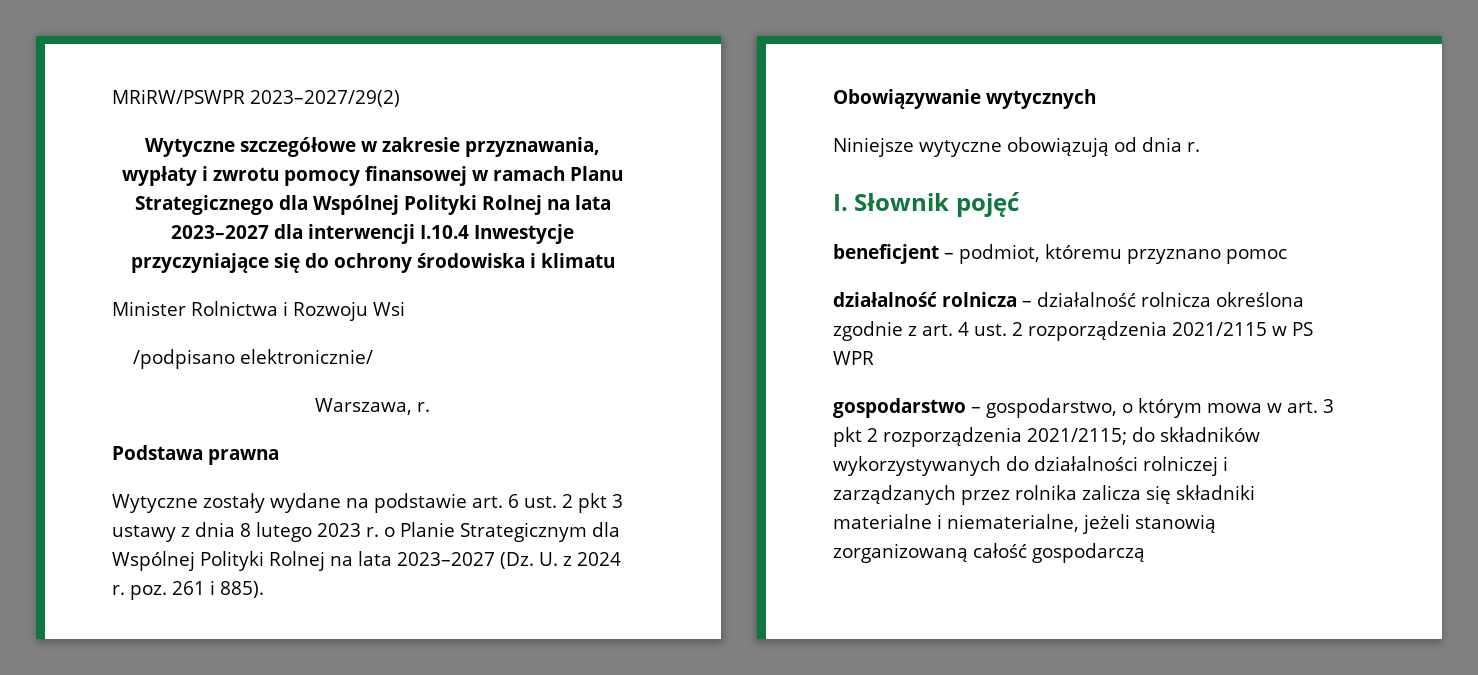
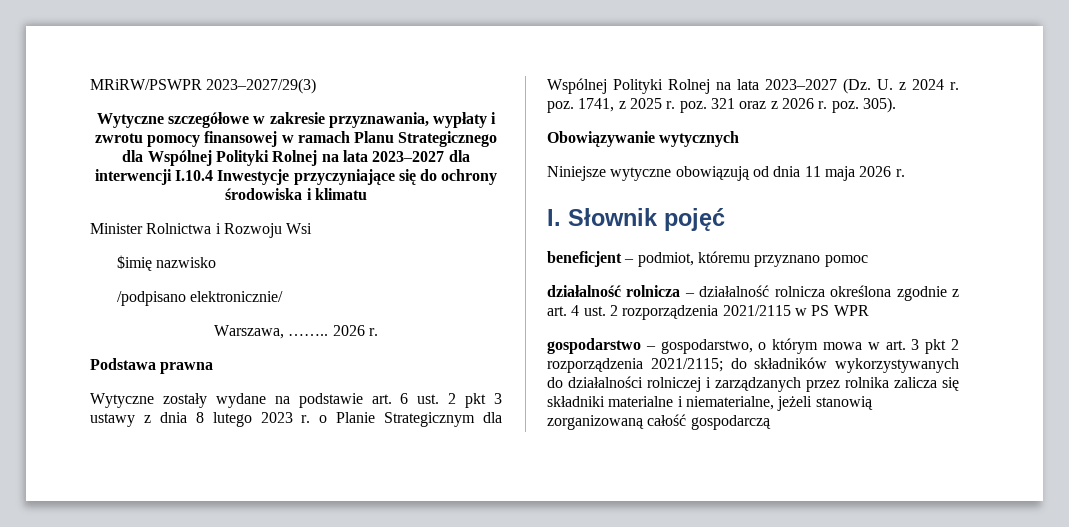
- MRiRW/PSWPR 2023–2027/29(2)
+ MRiRW/PSWPR 2023–2027/29(3)
+ $imię nazwisko
- Warszawa, r.
+ Warszawa, …….. 2026 r.
- Wytyczne zostały wydane na podstawie art. 6 ust. 2 pkt 3 ustawy z dnia 8 lutego 2023 r. o Planie Strategicznym dla Wspólnej Polityki Rolnej na lata 2023–2027 (Dz. U. z 2024 r. poz. 261 i 885).
+ Wytyczne zostały wydane na podstawie art. 6 ust. 2 pkt 3 ustawy z dnia 8 lutego 2023 r. o Planie Strategicznym dla Wspólnej Polityki Rolnej na lata 2023–2027 (Dz. U. z 2024 r. poz. 1741, z 2025 r. poz. 321 oraz z 2026 r. poz. 305).
- Niniejsze wytyczne obowiązują od dnia r.
+ Niniejsze wytyczne obowiązują od dnia 11 maja 2026 r.

